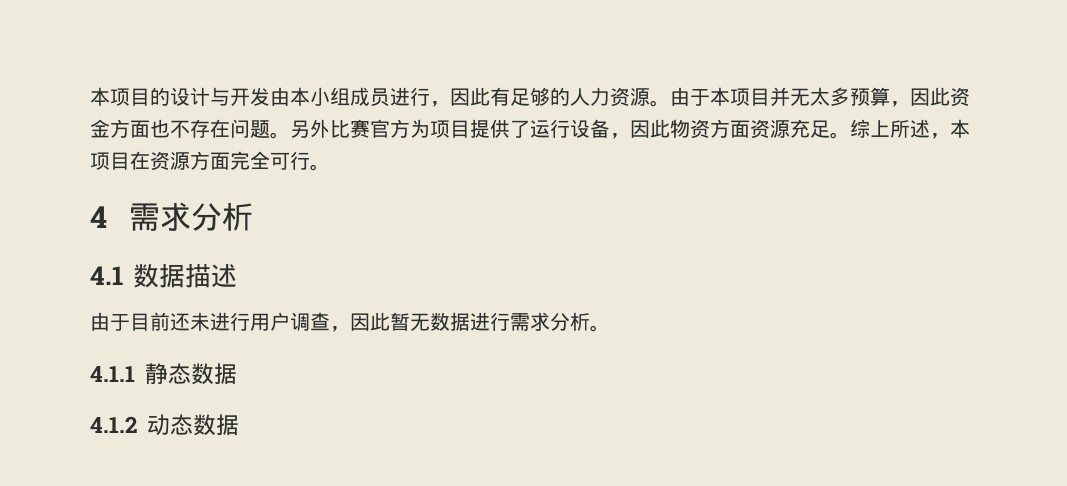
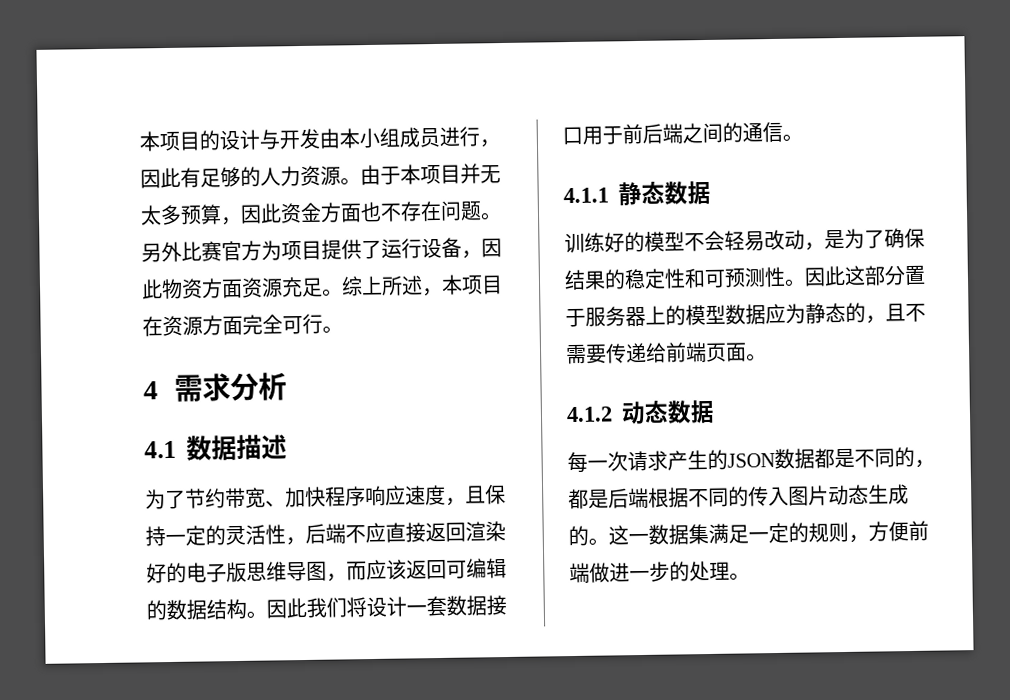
- 由于目前还未进行用户调查，因此暂无数据进行需求分析。
+ 为了节约带宽、加快程序响应速度，且保持一定的灵活性，后端不应直接返回渲染好的电子版思维导图，而应该返回可编辑的数据结构。因此我们将设计一套数据接口用于前后端之间的通信。
  4.1.1静态数据
+ 训练好的模型不会轻易改动，是为了确保结果的稳定性和可预测性。因此这部分置于服务器上的模型数据应为静态的，且不需要传递给前端页面。
  4.1.2动态数据
+ 每一次请求产生的JSON数据都是不同的，都是后端根据不同的传入图片动态生成的。这一数据集满足一定的规则，方便前端做进一步的处理。

